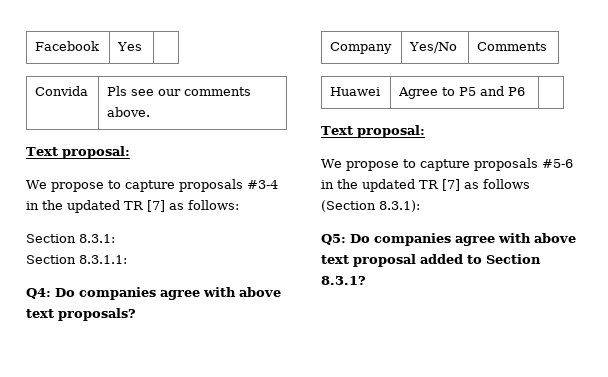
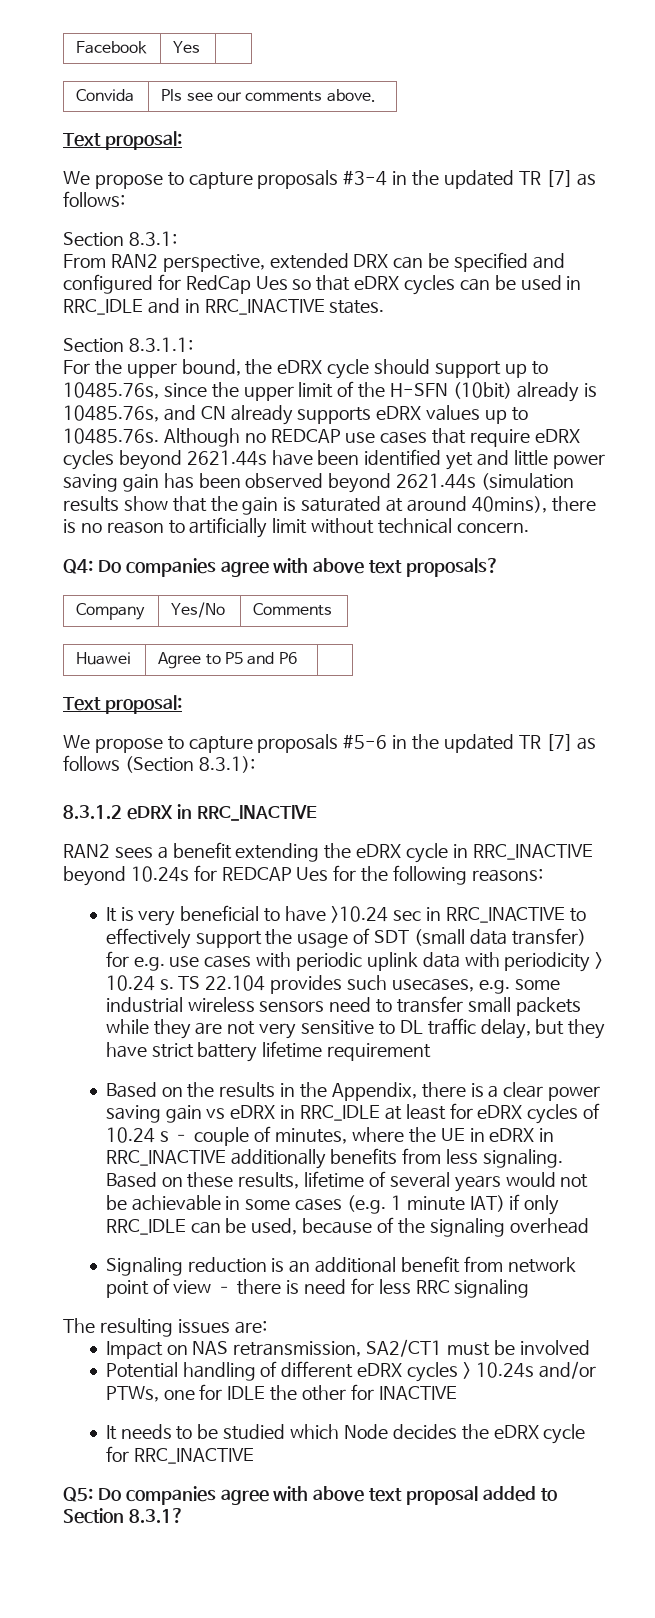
+ From RAN2 perspective, extended DRX can be specified and configured for RedCap Ues so that eDRX cycles can be used in RRC_IDLE and in RRC_INACTIVE states.
  Section 8.3.1.1:
+ For the upper bound, the eDRX cycle should support up to 10485.76s, since the upper limit of the H-SFN (10bit) already is 10485.76s, and CN already supports eDRX values up to 10485.76s. Although no REDCAP use cases that require eDRX cycles beyond 2621.44s have been identified yet and little power saving gain has been observed beyond 2621.44s (simulation results show that the gain is saturated at around 40mins), there is no reason to artificially limit without technical concern.
+ 8.3.1.2 eDRX in RRC_INACTIVE
+ RAN2 sees a benefit extending the eDRX cycle in RRC_INACTIVE beyond 10.24s for REDCAP Ues for the following reasons:
+ It is very beneficial to have >10.24 sec in RRC_INACTIVE to effectively support the usage of SDT (small data transfer) for e.g. use cases with periodic uplink data with periodicity > 10.24 s. TS 22.104 provides such usecases, e.g. some industrial wireless sensors need to transfer small packets while they are not very sensitive to DL traffic delay, but they have strict battery lifetime requirement
+ Based on the results in the Appendix, there is a clear power saving gain vs eDRX in RRC_IDLE at least for eDRX cycles of 10.24 s – couple of minutes, where the UE in eDRX in RRC_INACTIVE additionally benefits from less signaling. Based on these results, lifetime of several years would not be achievable in some cases (e.g. 1 minute IAT) if only RRC_IDLE can be used, because of the signaling overhead
+ Signaling reduction is an additional benefit from network point of view – there is need for less RRC signaling
+ The resulting issues are:
+ Impact on NAS retransmission, SA2/CT1 must be involved
+ Potential handling of different eDRX cycles > 10.24s and/or PTWs, one for IDLE the other for INACTIVE
+ It needs to be studied which Node decides the eDRX cycle for RRC_INACTIVE

